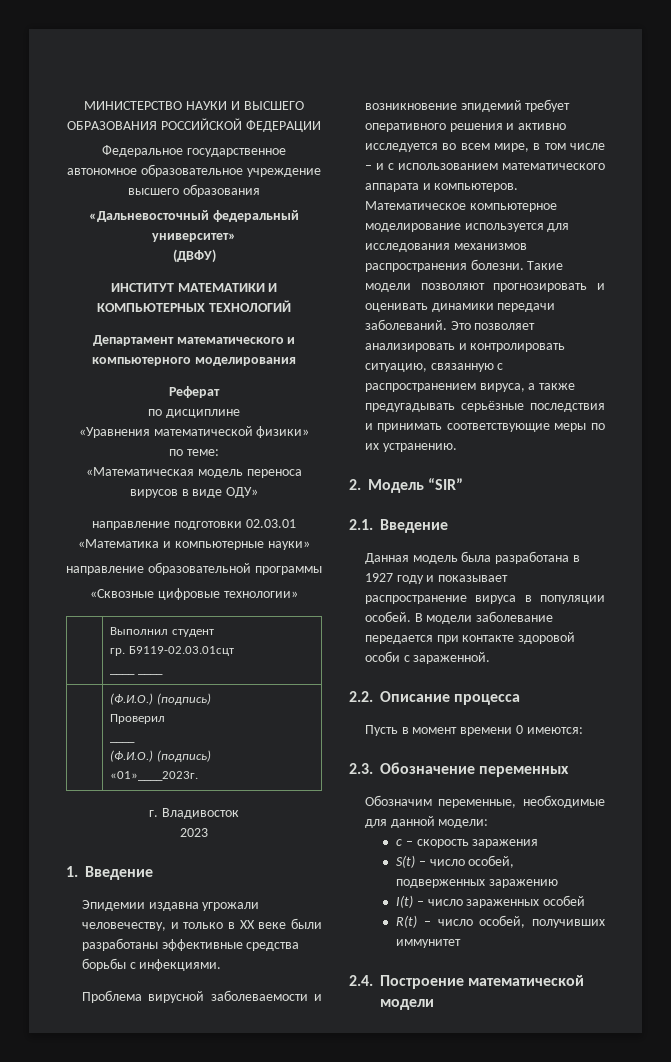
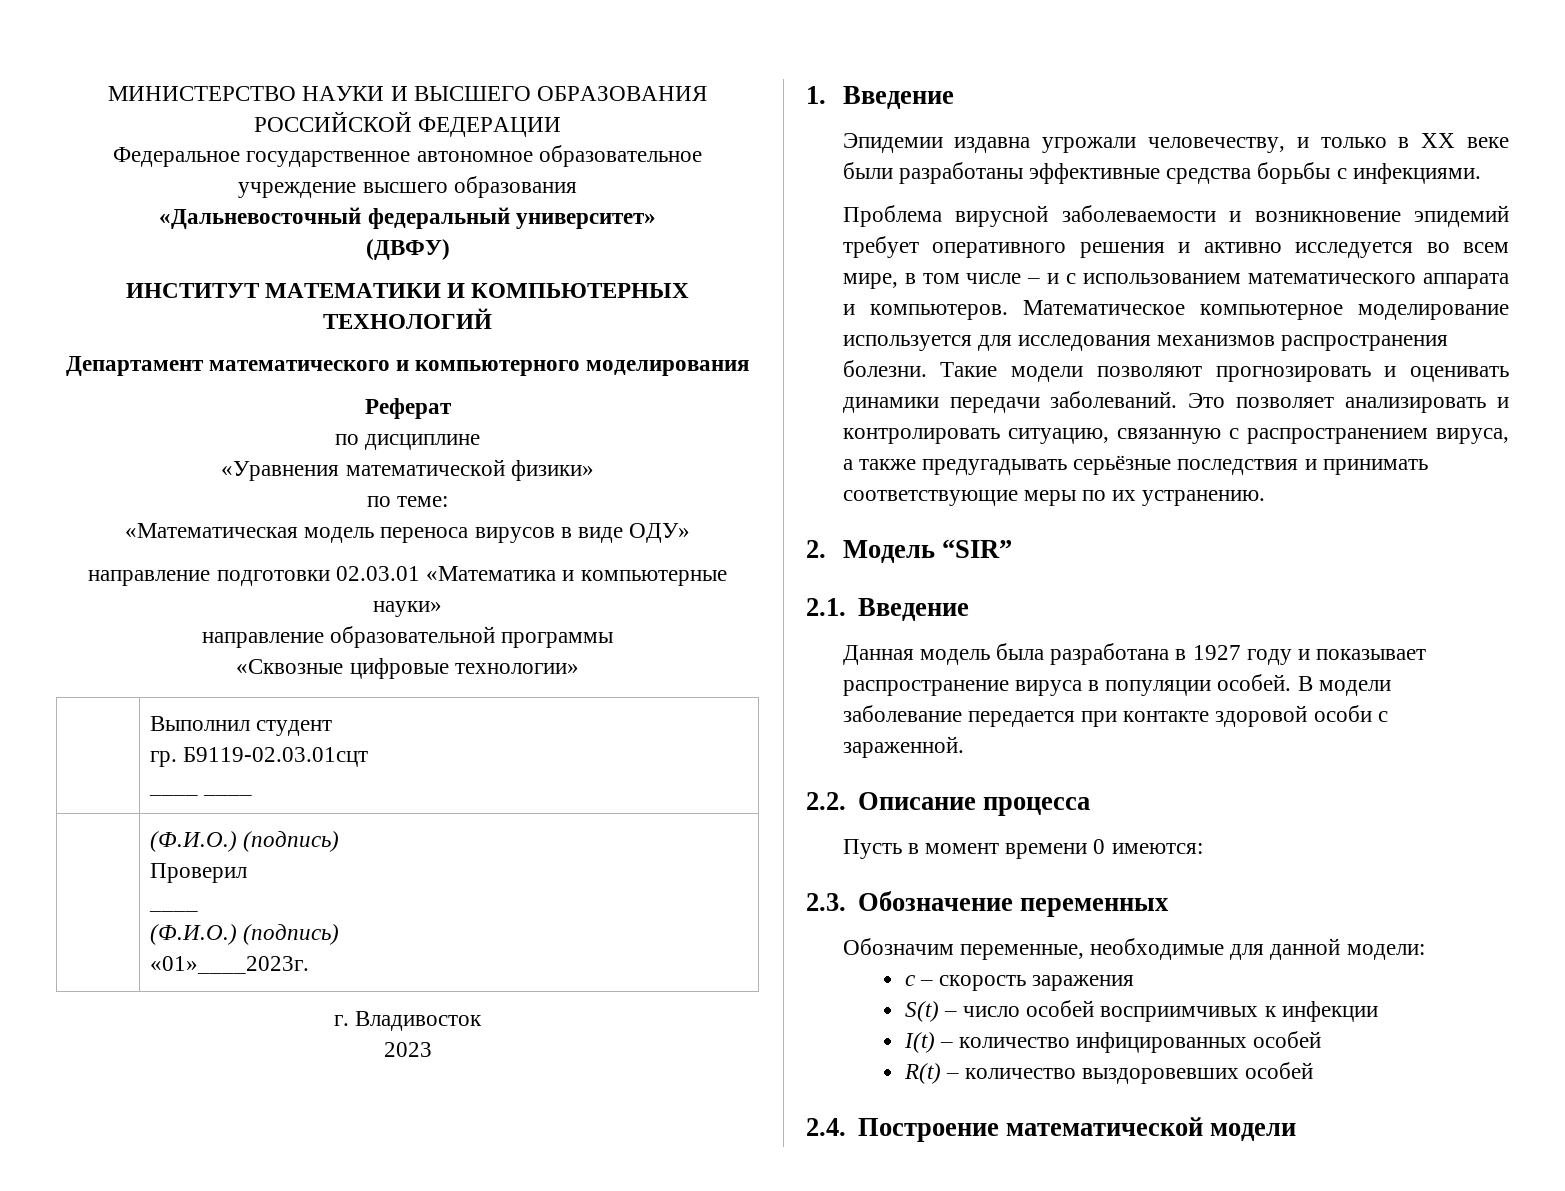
- S(t) – число особей, подверженных заражению
+ S(t) – число особей восприимчивых к инфекции
- I(t) – число зараженных особей
+ I(t) – количество инфицированных особей
- R(t) – число особей, получивших иммунитет
+ R(t) – количество выздоровевших особей

